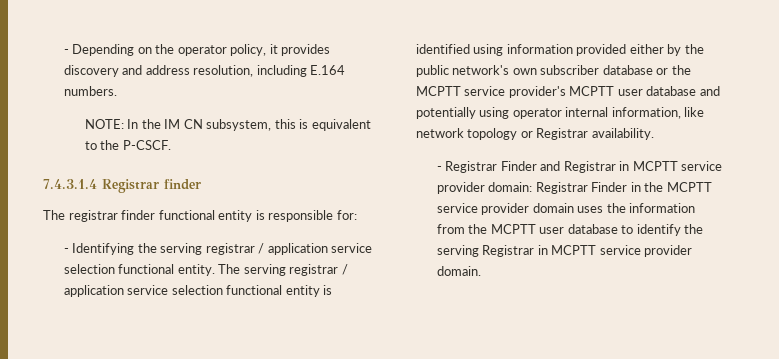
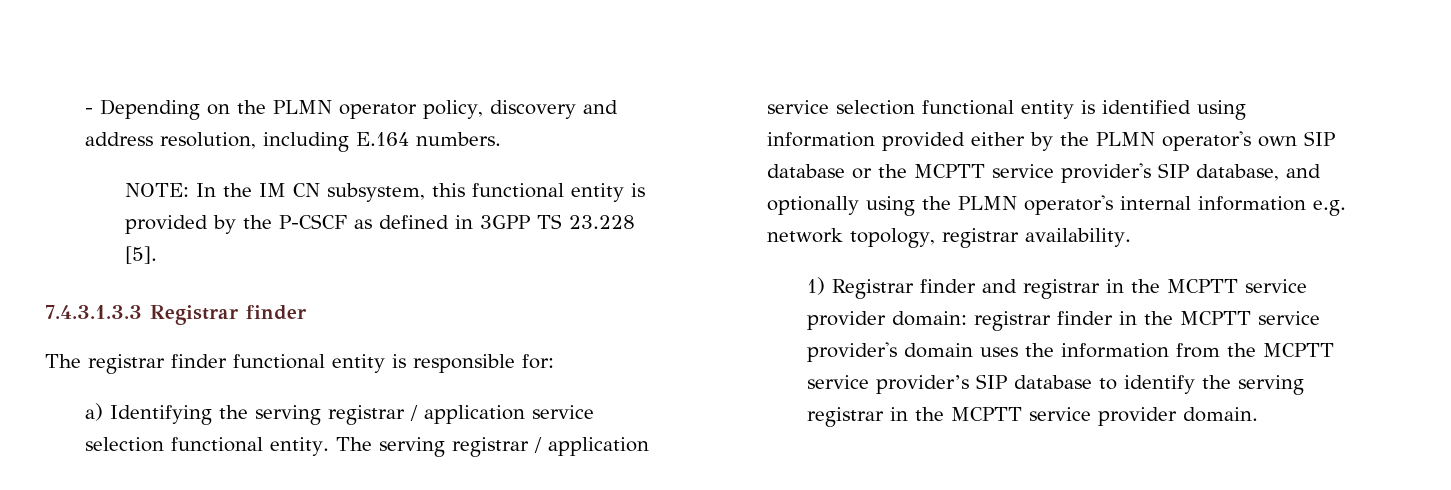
- - Depending on the operator policy, it provides discovery and address resolution, including E.164 numbers.
+ - Depending on the PLMN operator policy, discovery and address resolution, including E.164 numbers.
- NOTE: In the IM CN subsystem, this is equivalent to the P-CSCF.
- 7.4.3.1.4 Registrar finder
+ NOTE: In the IM CN subsystem, this functional entity is provided by the P-CSCF as defined in 3GPP TS 23.228 [5].
+ 7.4.3.1.3.3 Registrar finder
- - Identifying the serving registrar / application service selection functional entity.
+ a) Identifying the serving registrar / application service selection functional entity.
- The serving registrar / application service selection functional entity is identified using information provided either by the public network's own subscriber database or the MCPTT service provider's MCPTT user database and potentially using operator internal information, like network topology or Registrar availability.
- - Registrar Finder and Registrar in MCPTT service provider domain: Registrar Finder in the MCPTT service provider domain uses the information from the MCPTT user database to identify the serving Registrar in MCPTT service provider domain.
+ The serving registrar / application service selection functional entity is identified using information provided either by the PLMN operator's own SIP database or the MCPTT service provider's SIP database, and optionally using the PLMN operator's internal information e.g. network topology, registrar availability.
+ 1) Registrar finder and registrar in the MCPTT service provider domain: registrar finder in the MCPTT service provider's domain uses the information from the MCPTT service provider’s SIP database to identify the serving registrar in the MCPTT service provider domain.

